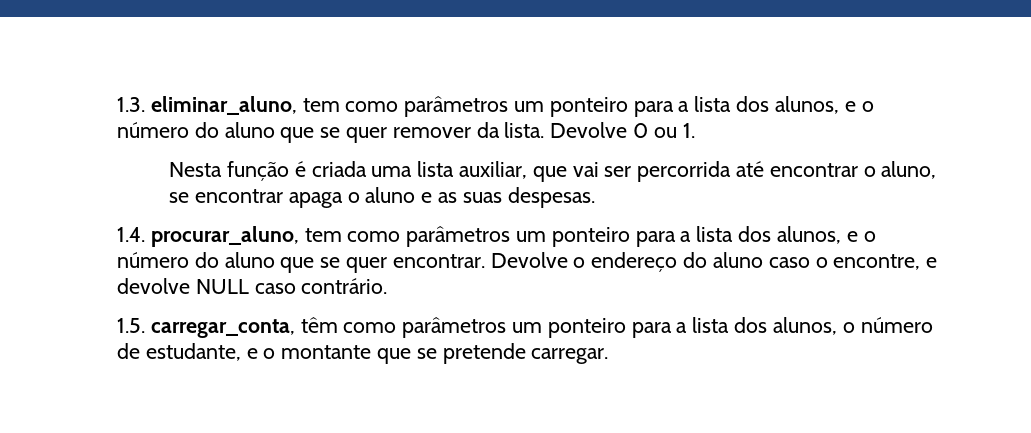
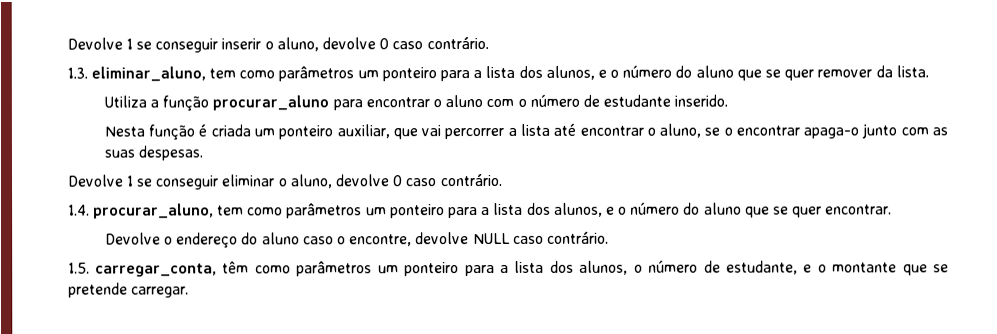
+ Devolve 1 se conseguir inserir o aluno, devolve 0 caso contrário.
- 1.3. eliminar_aluno, tem como parâmetros um ponteiro para a lista dos alunos, e o número do aluno que se quer remover da lista. Devolve 0 ou 1.
+ 1.3. eliminar_aluno, tem como parâmetros um ponteiro para a lista dos alunos, e o número do aluno que se quer remover da lista.
+ Utiliza a função procurar_aluno para encontrar o aluno com o número de estudante inserido.
- Nesta função é criada uma lista auxiliar, que vai ser percorrida até encontrar o aluno, se encontrar apaga o aluno e as suas despesas.
+ Nesta função é criada um ponteiro auxiliar, que vai percorrer a lista até encontrar o aluno, se o encontrar apaga-o junto com as suas despesas.
+ Devolve 1 se conseguir eliminar o aluno, devolve 0 caso contrário.
- 1.4. procurar_aluno, tem como parâmetros um ponteiro para a lista dos alunos, e o número do aluno que se quer encontrar. Devolve o endereço do aluno caso o encontre, e devolve NULL caso contrário.
+ 1.4. procurar_aluno, tem como parâmetros um ponteiro para a lista dos alunos, e o número do aluno que se quer encontrar.
+ Devolve o endereço do aluno caso o encontre, devolve NULL caso contrário.

